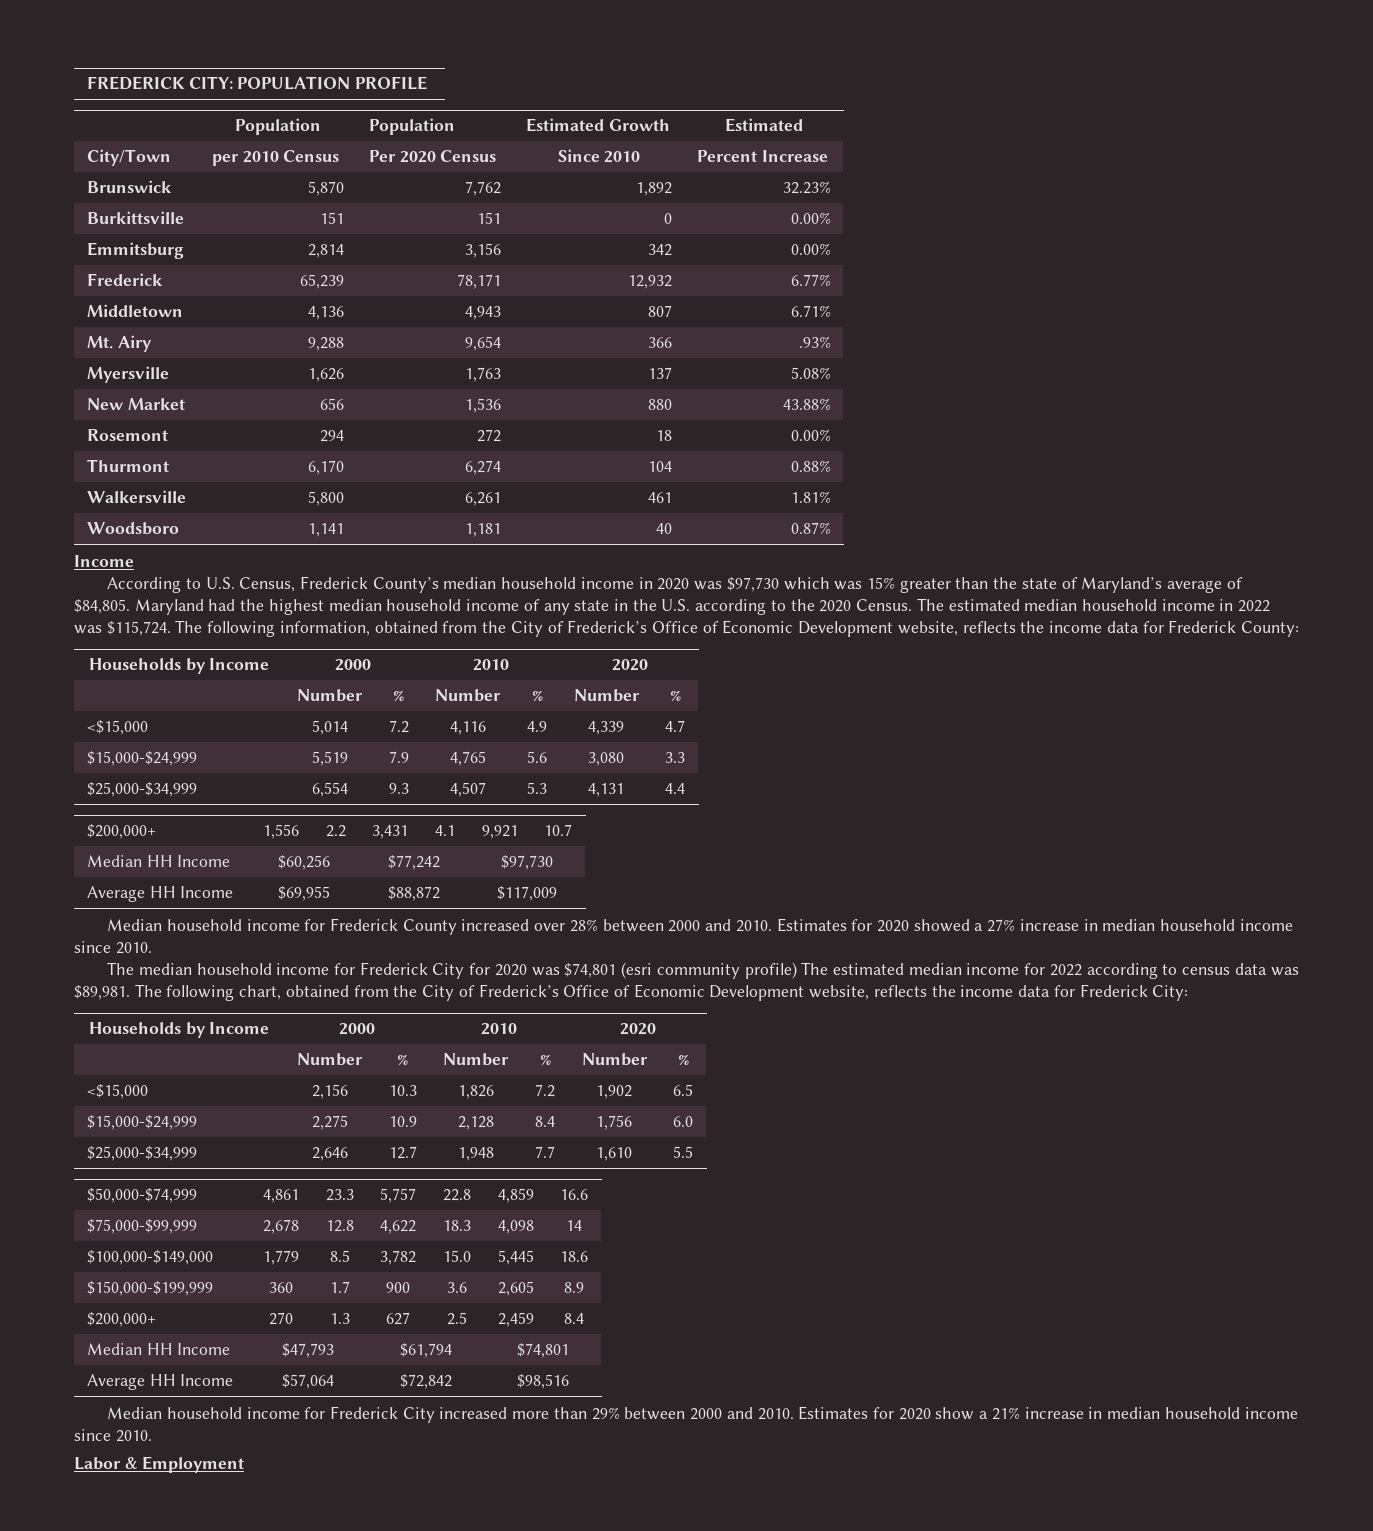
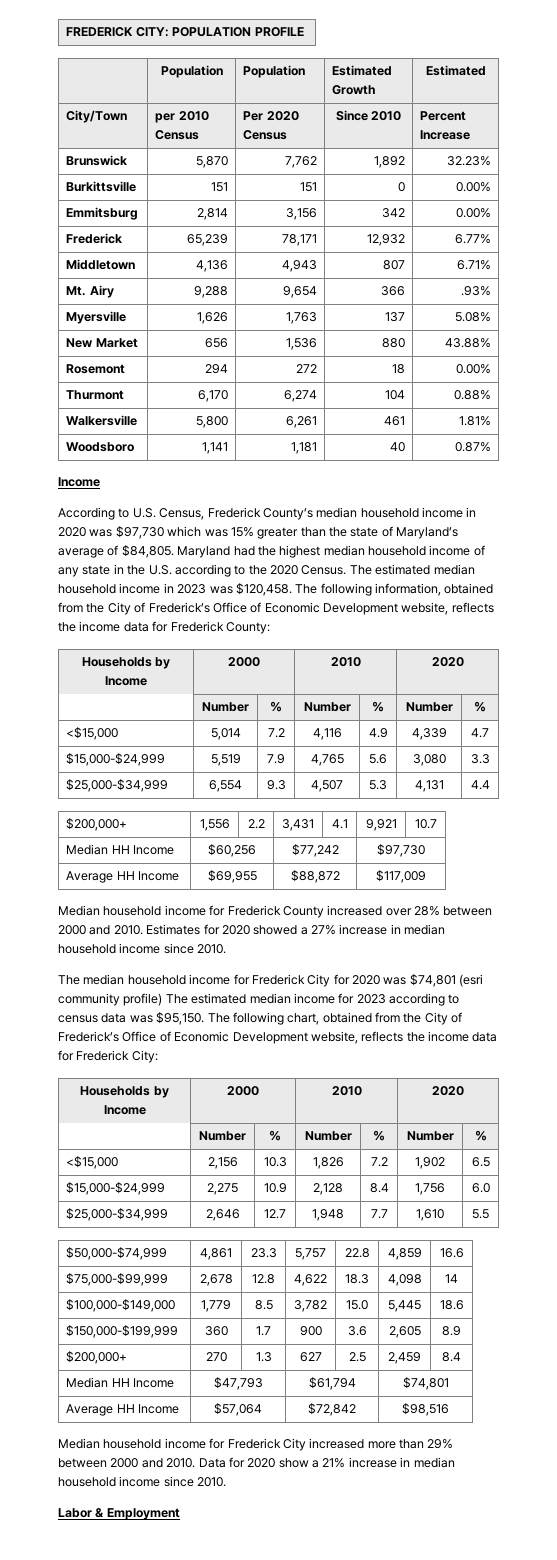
- The estimated median household income in 2022 was $115,724.
+ The estimated median household income in 2023 was $120,458.
- The median household income for Frederick City for 2020 was $74,801 (esri community profile) The estimated median income for 2022 according to census data was $89,981.
+ The median household income for Frederick City for 2020 was $74,801 (esri community profile) The estimated median income for 2023 according to census data was $95,150.
- Estimates for 2020 show a 21% increase in median household income since 2010.
+ Data for 2020 show a 21% increase in median household income since 2010.

